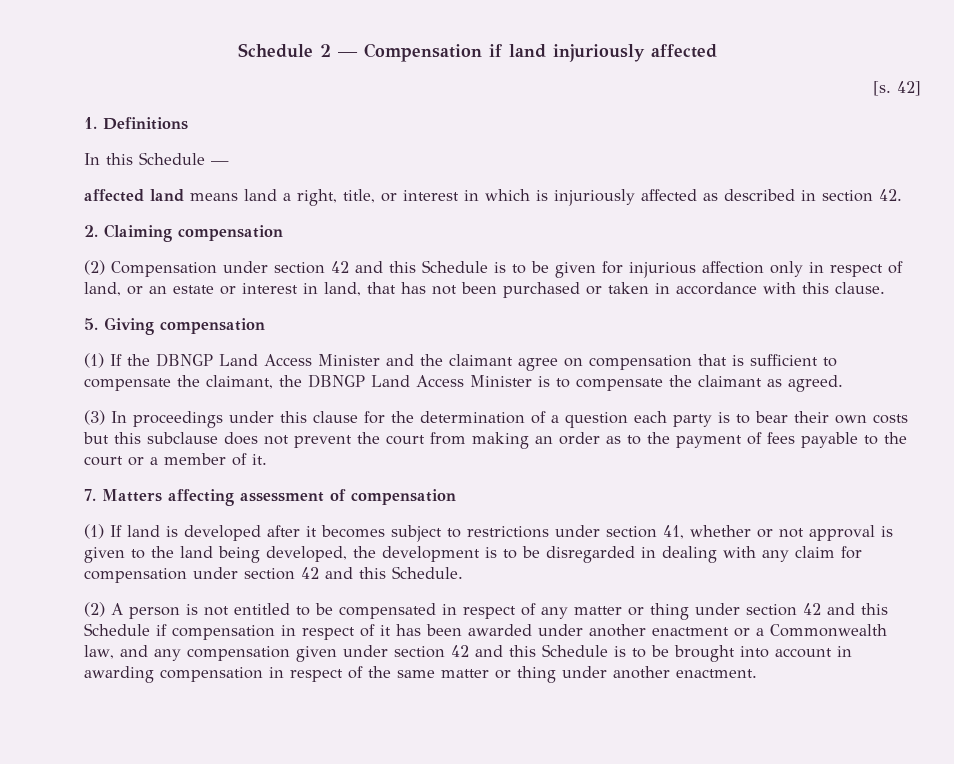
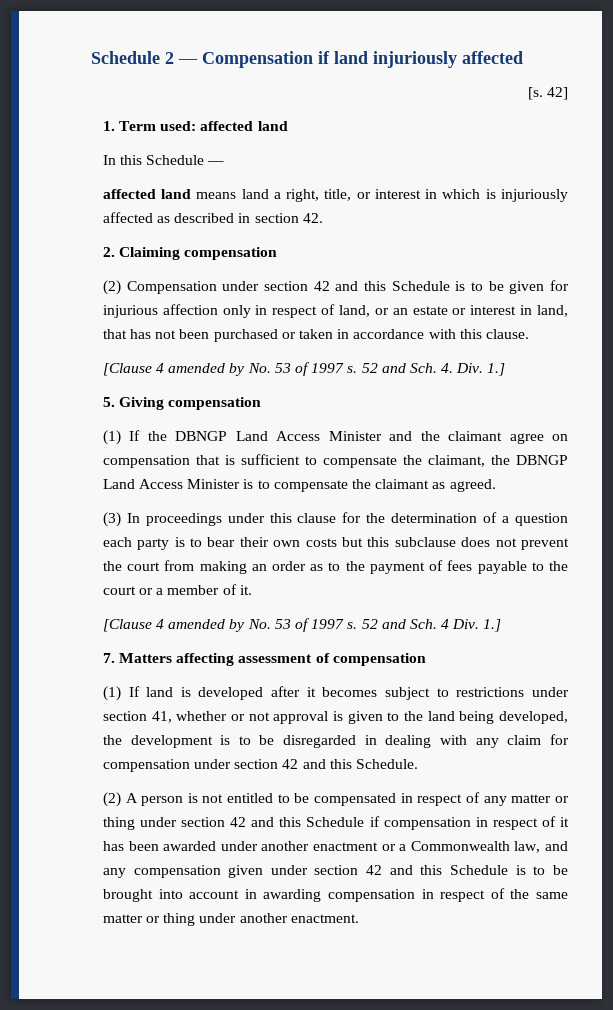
- 1. Definitions
+ 1. Term used: affected land
+ [Clause 4 amended by No. 53 of 1997 s. 52 and Sch. 4. Div. 1.]
+ [Clause 4 amended by No. 53 of 1997 s. 52 and Sch. 4 Div. 1.]

